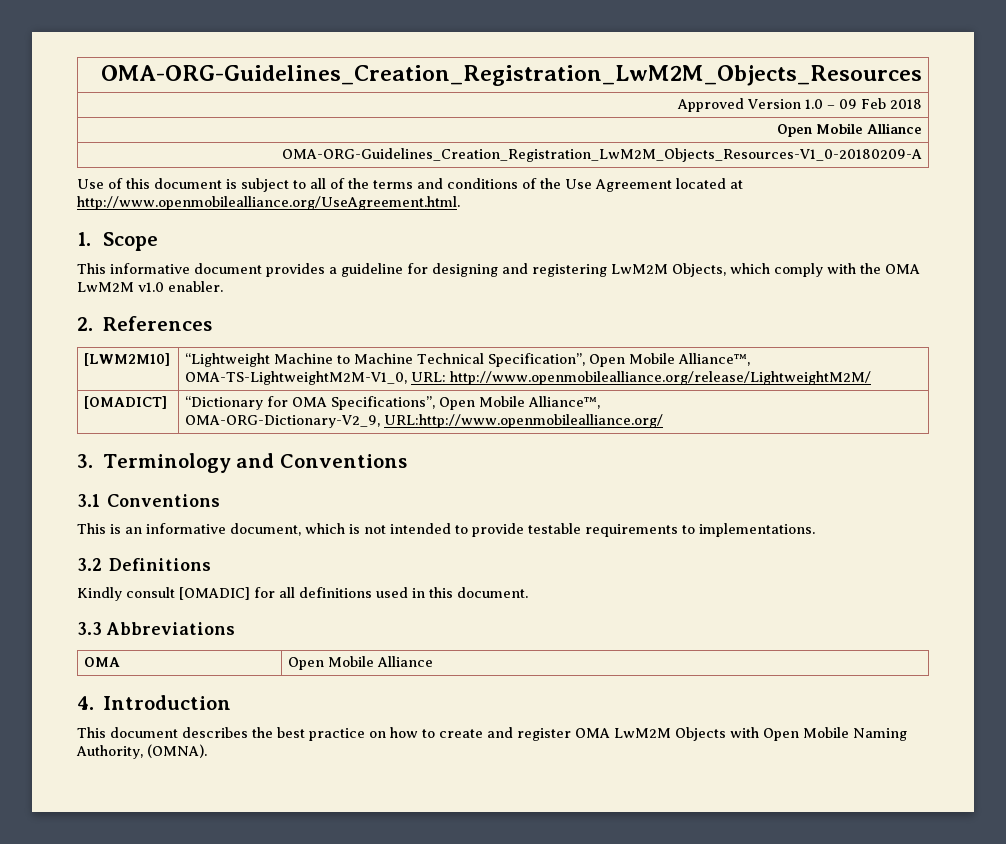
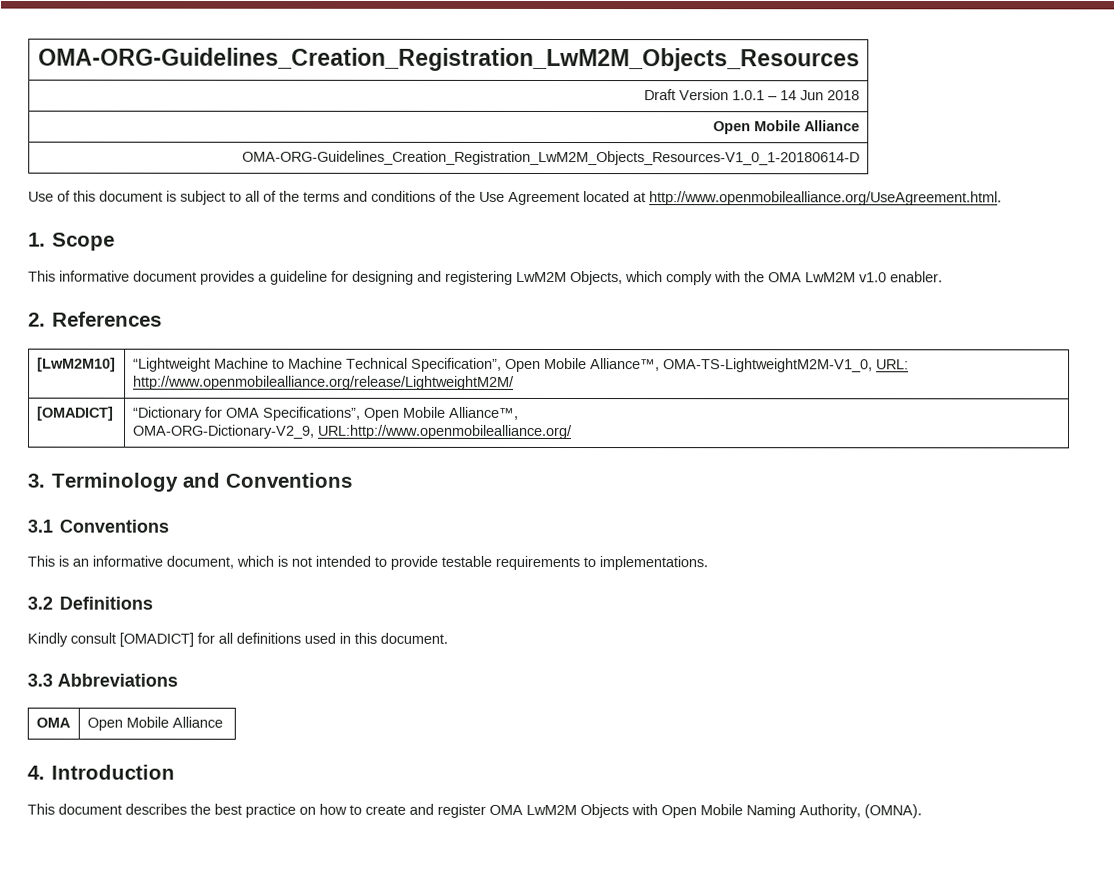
- Approved Version 1.0 – 09 Feb 2018
+ Draft Version 1.0.1 – 14 Jun 2018
- OMA-ORG-Guidelines_Creation_Registration_LwM2M_Objects_Resources-V1_0-20180209-A
+ OMA-ORG-Guidelines_Creation_Registration_LwM2M_Objects_Resources-V1_0_1-20180614-D
- [LWM2M10] | “Lightweight Machine to Machine Technical Specification”, Open Mobile Alliance™, OMA-TS-LightweightM2M-V1_0, URL: http://www.openmobilealliance.org/release/LightweightM2M/
+ [LwM2M10] | “Lightweight Machine to Machine Technical Specification”, Open Mobile Alliance™, OMA-TS-LightweightM2M-V1_0, URL: http://www.openmobilealliance.org/release/LightweightM2M/
- Kindly consult [OMADIC] for all definitions used in this document.
+ Kindly consult [OMADICT] for all definitions used in this document.

